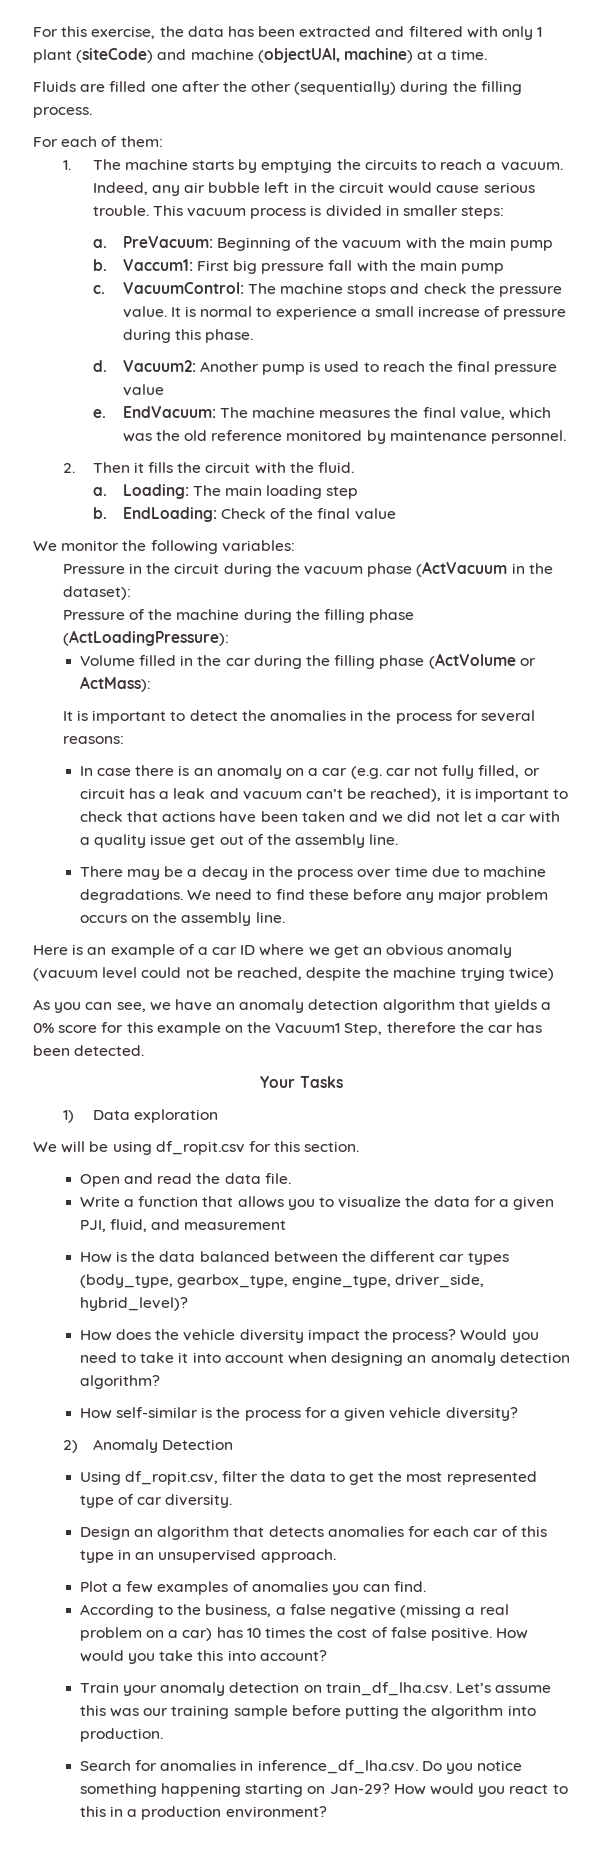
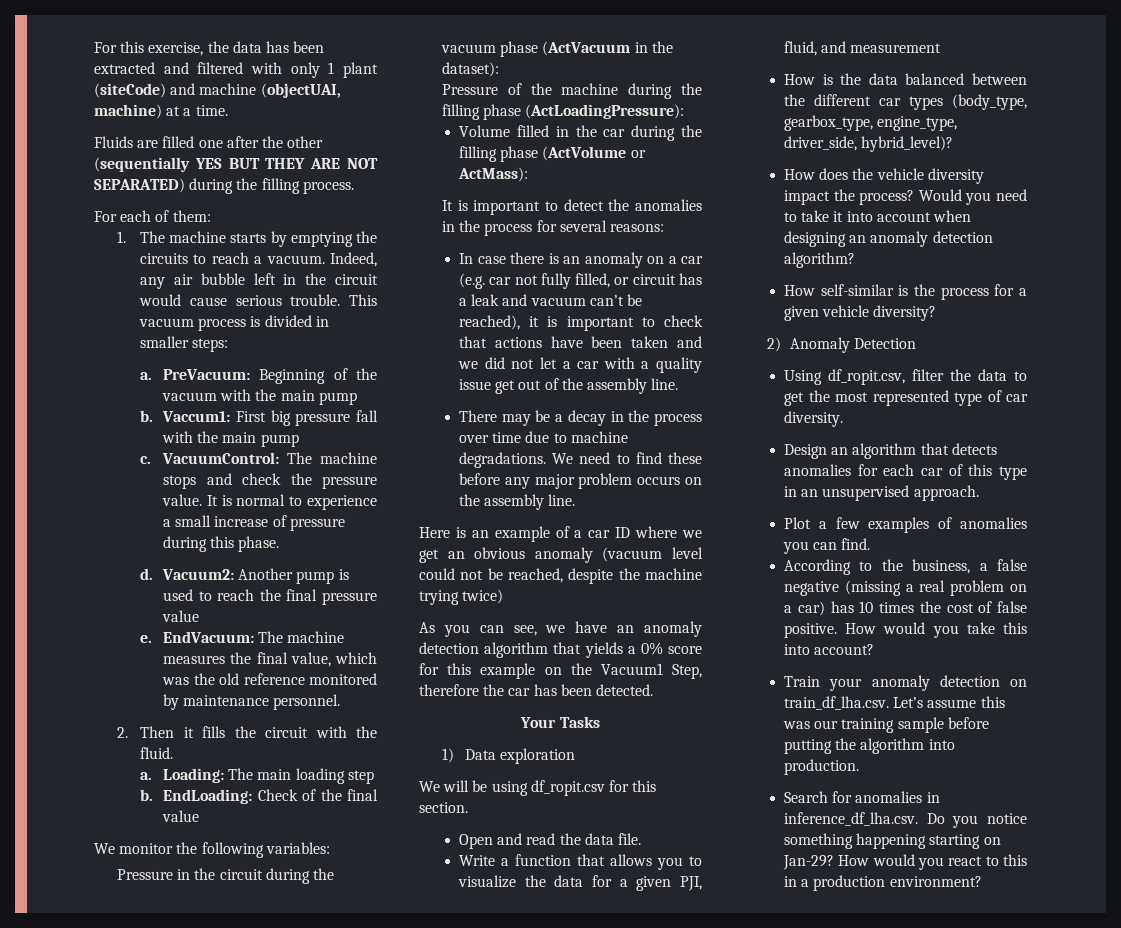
- Fluids are filled one after the other (sequentially) during the filling process.
+ Fluids are filled one after the other (sequentially YES BUT THEY ARE NOT SEPARATED) during the filling process.

